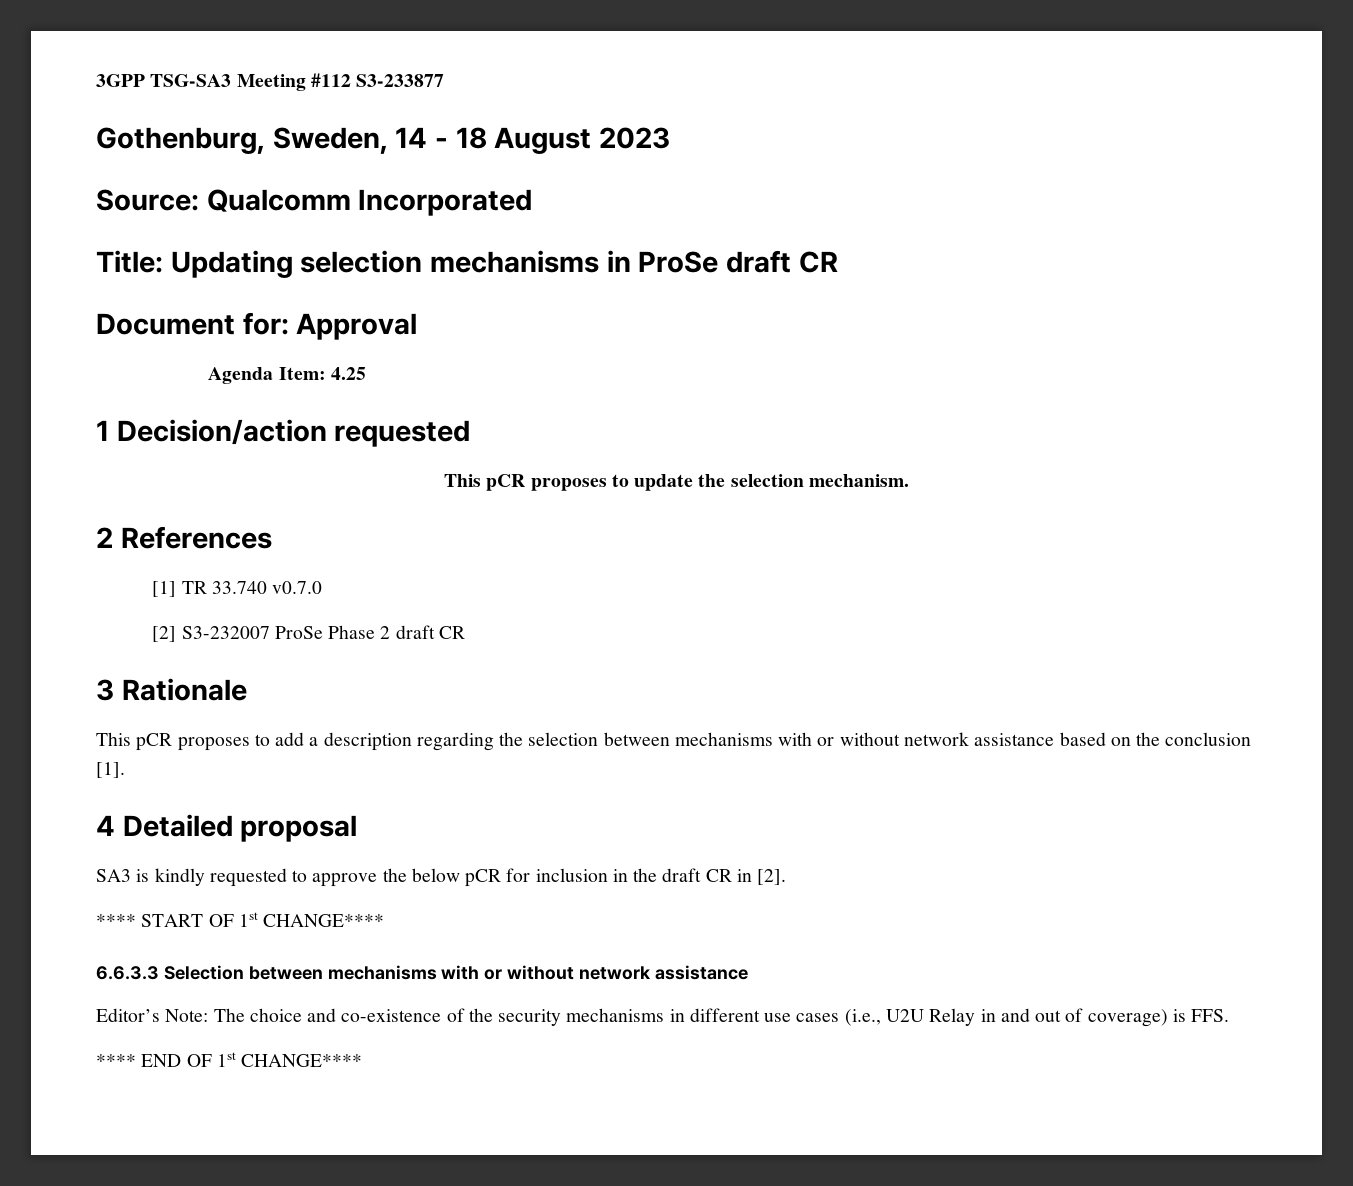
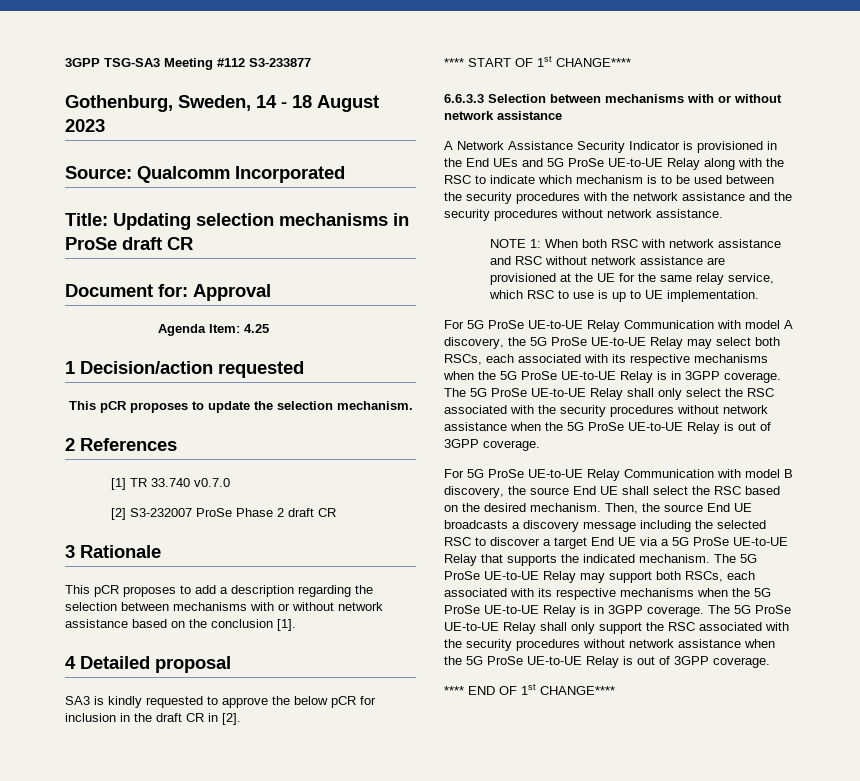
- Editor’s Note: The choice and co-existence of the security mechanisms in different use cases (i.e., U2U Relay in and out of coverage) is FFS.
+ A Network Assistance Security Indicator is provisioned in the End UEs and 5G ProSe UE-to-UE Relay along with the RSC to indicate which mechanism is to be used between the security procedures with the network assistance and the security procedures without network assistance.
+ NOTE 1: When both RSC with network assistance and RSC without network assistance are provisioned at the UE for the same relay service, which RSC to use is up to UE implementation.
+ For 5G ProSe UE-to-UE Relay Communication with model A discovery, the 5G ProSe UE-to-UE Relay may select both RSCs, each associated with its respective mechanisms when the 5G ProSe UE-to-UE Relay is in 3GPP coverage. The 5G ProSe UE-to-UE Relay shall only select the RSC associated with the security procedures without network assistance when the 5G ProSe UE-to-UE Relay is out of 3GPP coverage.
+ For 5G ProSe UE-to-UE Relay Communication with model B discovery, the source End UE shall select the RSC based on the desired mechanism. Then, the source End UE broadcasts a discovery message including the selected RSC to discover a target End UE via a 5G ProSe UE-to-UE Relay that supports the indicated mechanism. The 5G ProSe UE-to-UE Relay may support both RSCs, each associated with its respective mechanisms when the 5G ProSe UE-to-UE Relay is in 3GPP coverage. The 5G ProSe UE-to-UE Relay shall only support the RSC associated with the security procedures without network assistance when the 5G ProSe UE-to-UE Relay is out of 3GPP coverage.

